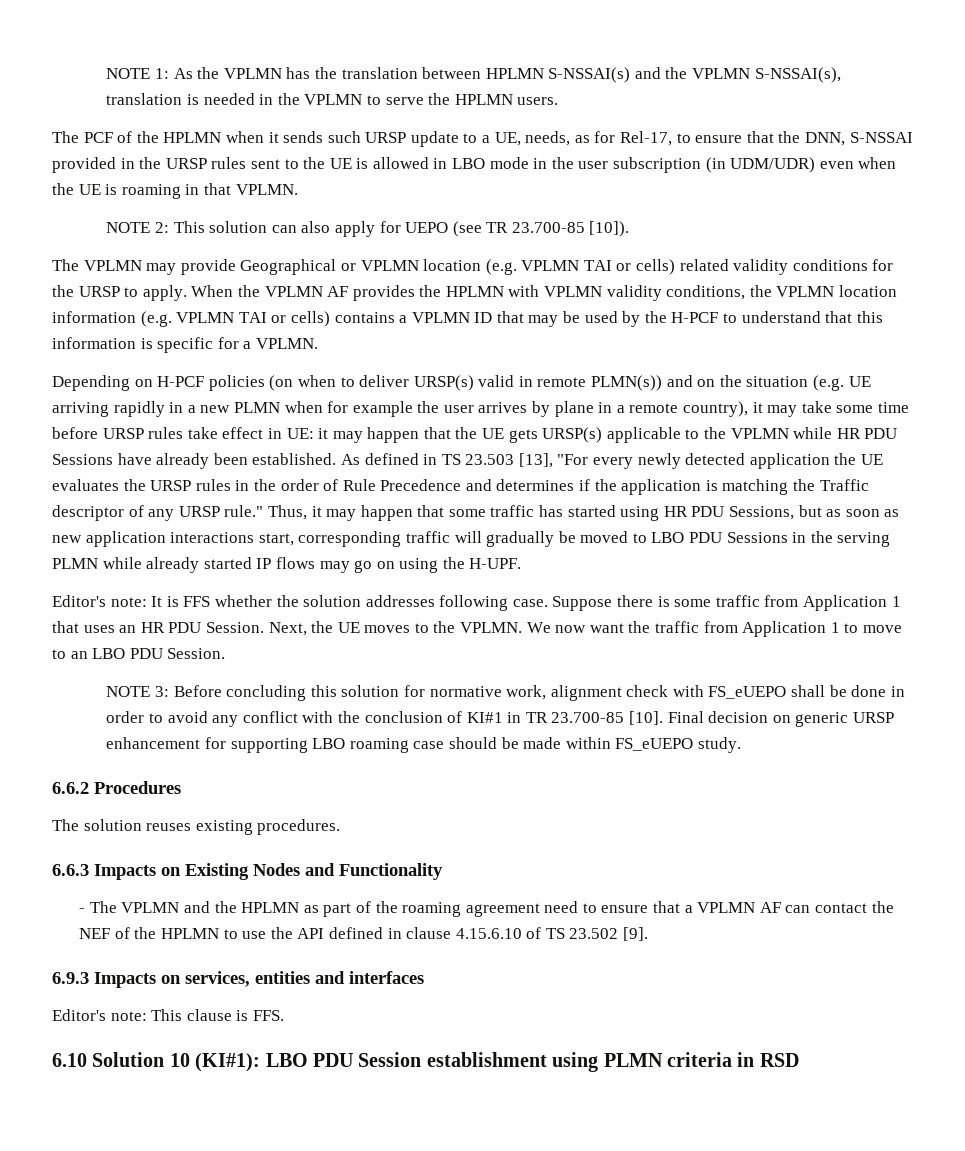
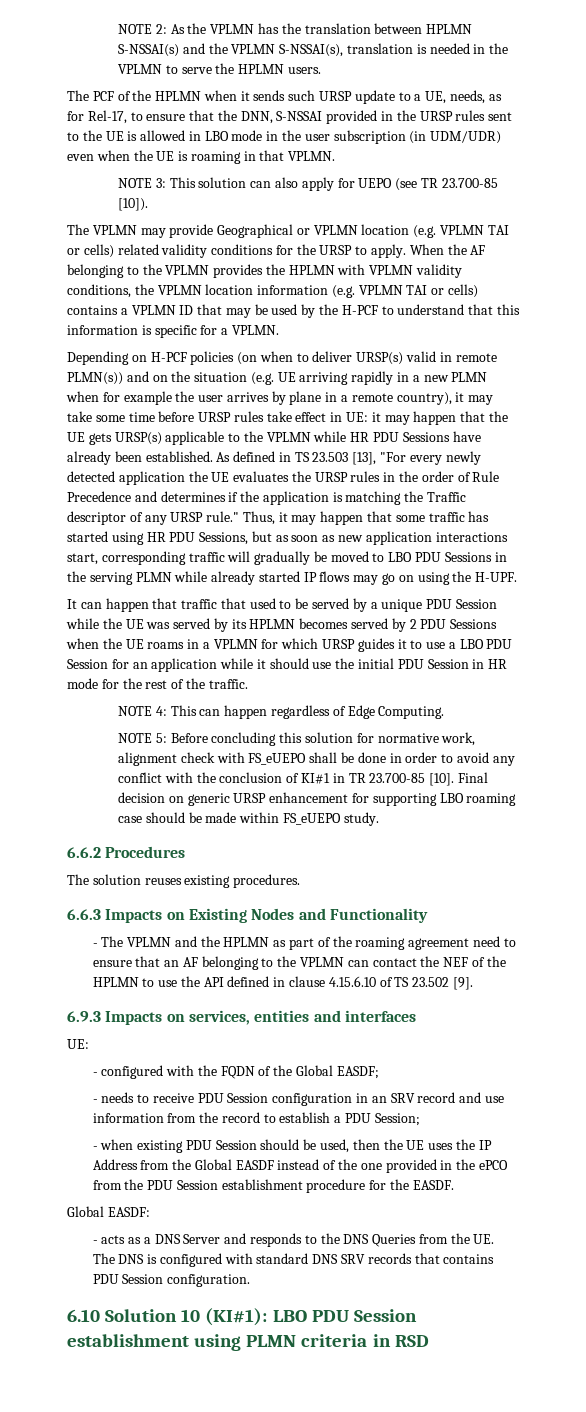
- NOTE 1: As the VPLMN has the translation between HPLMN S-NSSAI(s) and the VPLMN S-NSSAI(s), translation is needed in the VPLMN to serve the HPLMN users.
+ NOTE 2: As the VPLMN has the translation between HPLMN S-NSSAI(s) and the VPLMN S-NSSAI(s), translation is needed in the VPLMN to serve the HPLMN users.
- NOTE 2: This solution can also apply for UEPO (see TR 23.700-85 [10]).
+ NOTE 3: This solution can also apply for UEPO (see TR 23.700-85 [10]).
- When the VPLMN AF provides the HPLMN with VPLMN validity conditions, the VPLMN location information (e.g. VPLMN TAI or cells) contains a VPLMN ID that may be used by the H-PCF to understand that this information is specific for a VPLMN.
+ When the AF belonging to the VPLMN provides the HPLMN with VPLMN validity conditions, the VPLMN location information (e.g. VPLMN TAI or cells) contains a VPLMN ID that may be used by the H-PCF to understand that this information is specific for a VPLMN.
- Editor's note: It is FFS whether the solution addresses following case. Suppose there is some traffic from Application 1 that uses an HR PDU Session. Next, the UE moves to the VPLMN. We now want the traffic from Application 1 to move to an LBO PDU Session.
- NOTE 3: Before concluding this solution for normative work, alignment check with FS_eUEPO shall be done in order to avoid any conflict with the conclusion of KI#1 in TR 23.700-85 [10].
+ It can happen that traffic that used to be served by a unique PDU Session while the UE was served by its HPLMN becomes served by 2 PDU Sessions when the UE roams in a VPLMN for which URSP guides it to use a LBO PDU Session for an application while it should use the initial PDU Session in HR mode for the rest of the traffic.
+ NOTE 4: This can happen regardless of Edge Computing.
+ NOTE 5: Before concluding this solution for normative work, alignment check with FS_eUEPO shall be done in order to avoid any conflict with the conclusion of KI#1 in TR 23.700-85 [10].
- - The VPLMN and the HPLMN as part of the roaming agreement need to ensure that a VPLMN AF can contact the NEF of the HPLMN to use the API defined in clause 4.15.6.10 of TS 23.502 [9].
+ - The VPLMN and the HPLMN as part of the roaming agreement need to ensure that an AF belonging to the VPLMN can contact the NEF of the HPLMN to use the API defined in clause 4.15.6.10 of TS 23.502 [9].
  6.9.3 Impacts on services, entities and interfaces
- Editor's note: This clause is FFS.
+ UE:
+ - configured with the FQDN of the Global EASDF;
+ - needs to receive PDU Session configuration in an SRV record and use information from the record to establish a PDU Session;
+ - when existing PDU Session should be used, then the UE uses the IP Address from the Global EASDF instead of the one provided in the ePCO from the PDU Session establishment procedure for the EASDF.
+ Global EASDF:
+ - acts as a DNS Server and responds to the DNS Queries from the UE. The DNS is configured with standard DNS SRV records that contains PDU Session configuration.

